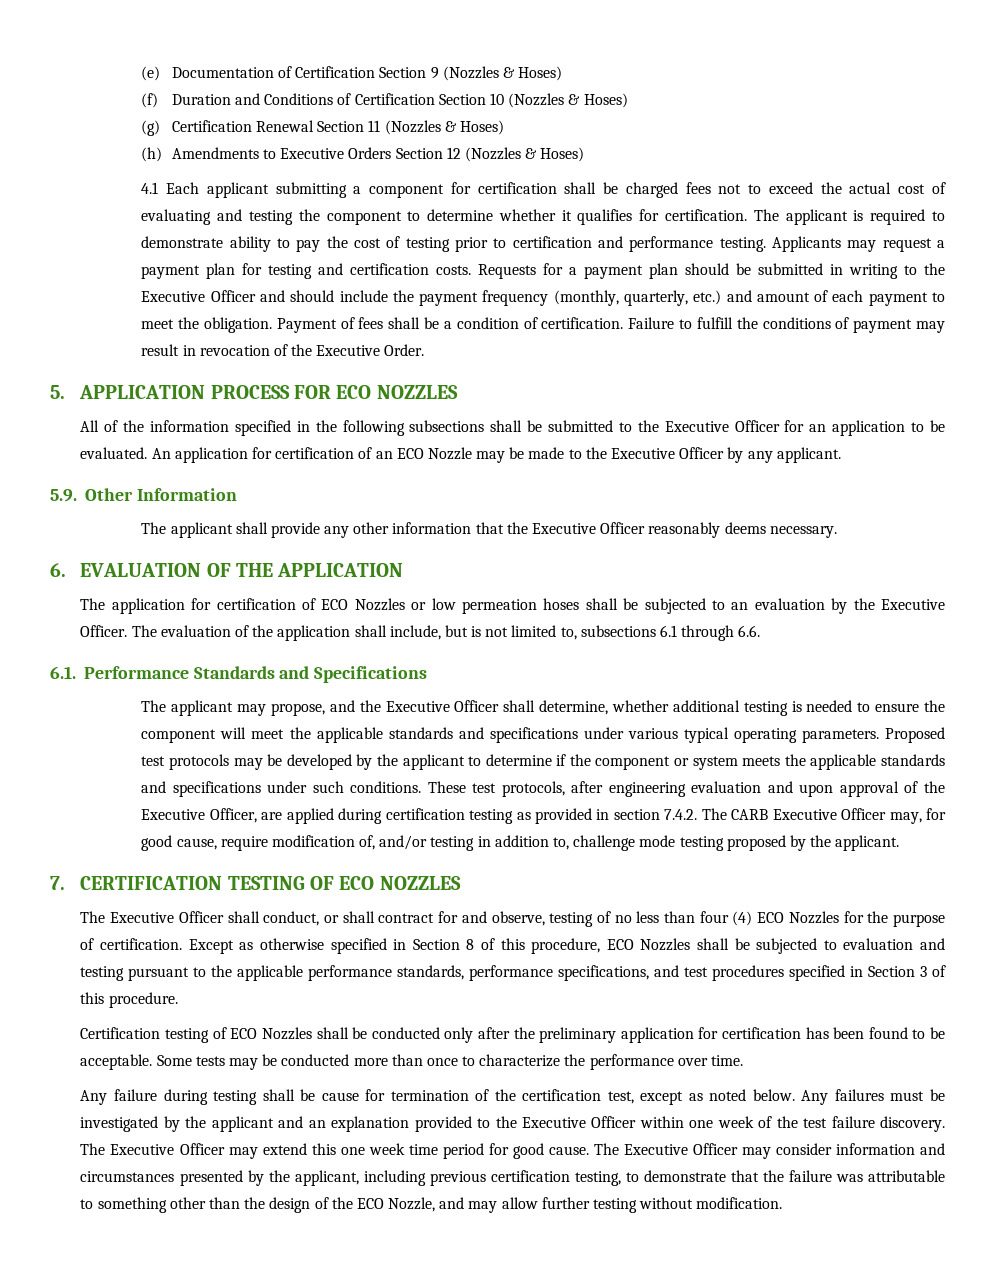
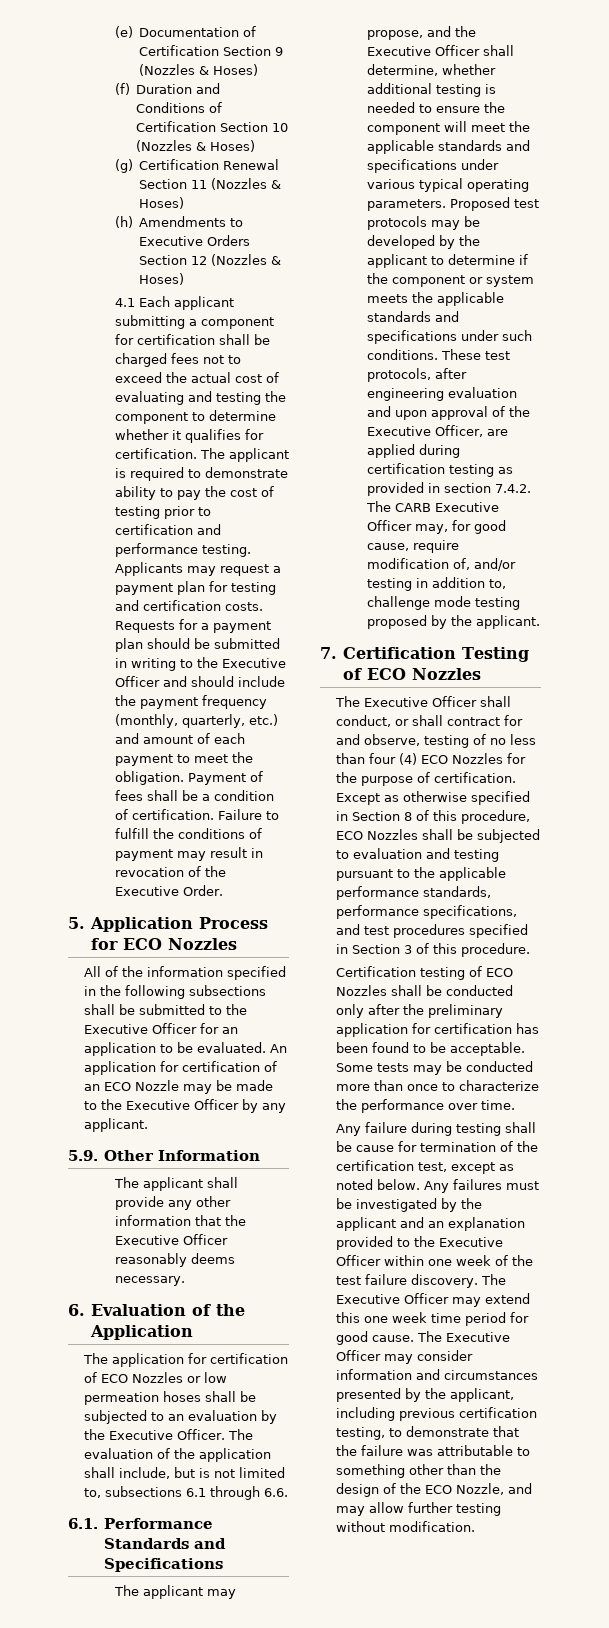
- 5. APPLICATION PROCESS FOR ECO NOZZLES
+ 5. Application Process for ECO Nozzles
- 6. EVALUATION OF THE APPLICATION
+ 6. Evaluation of the Application
- 7. CERTIFICATION TESTING OF ECO NOZZLES
+ 7. Certification Testing of ECO Nozzles

